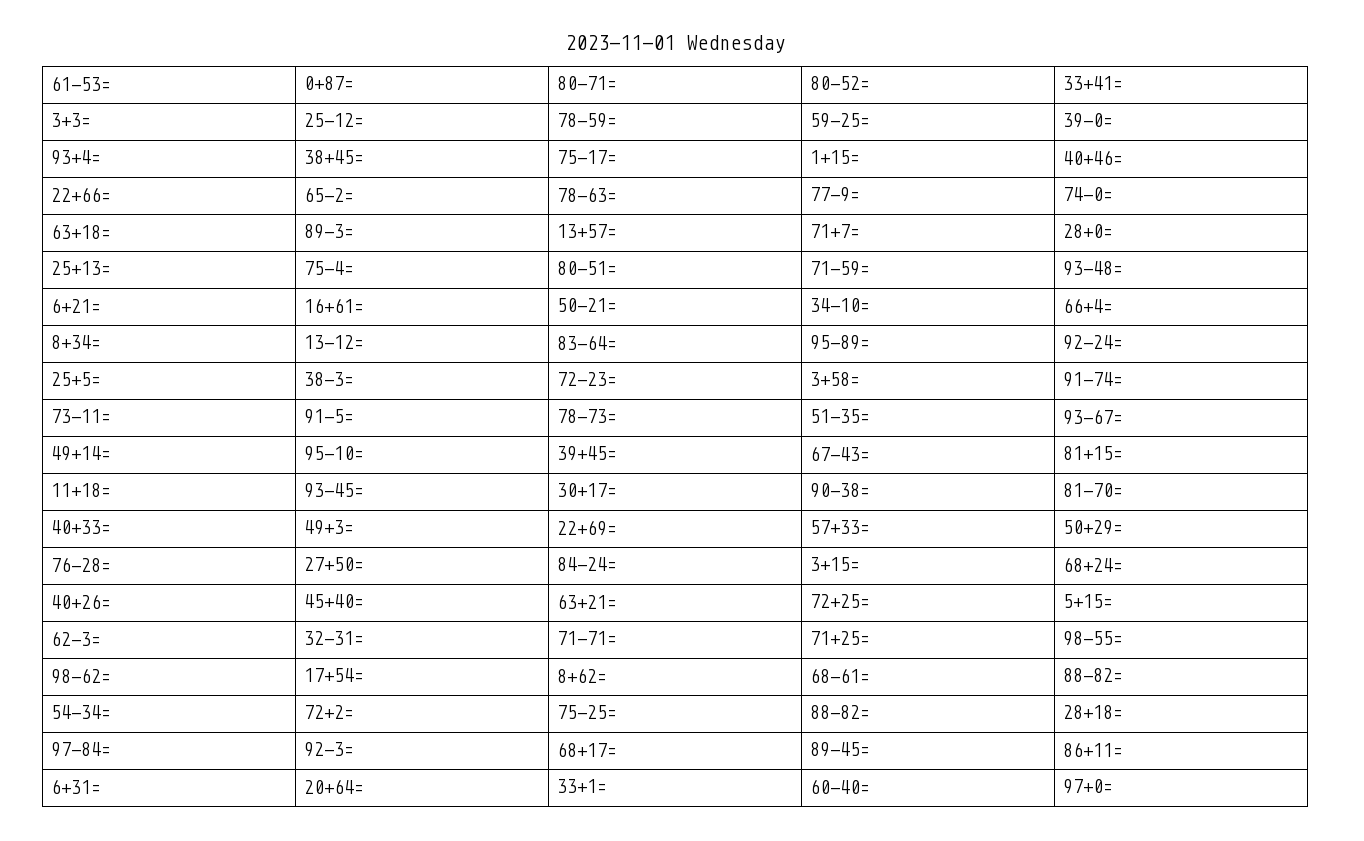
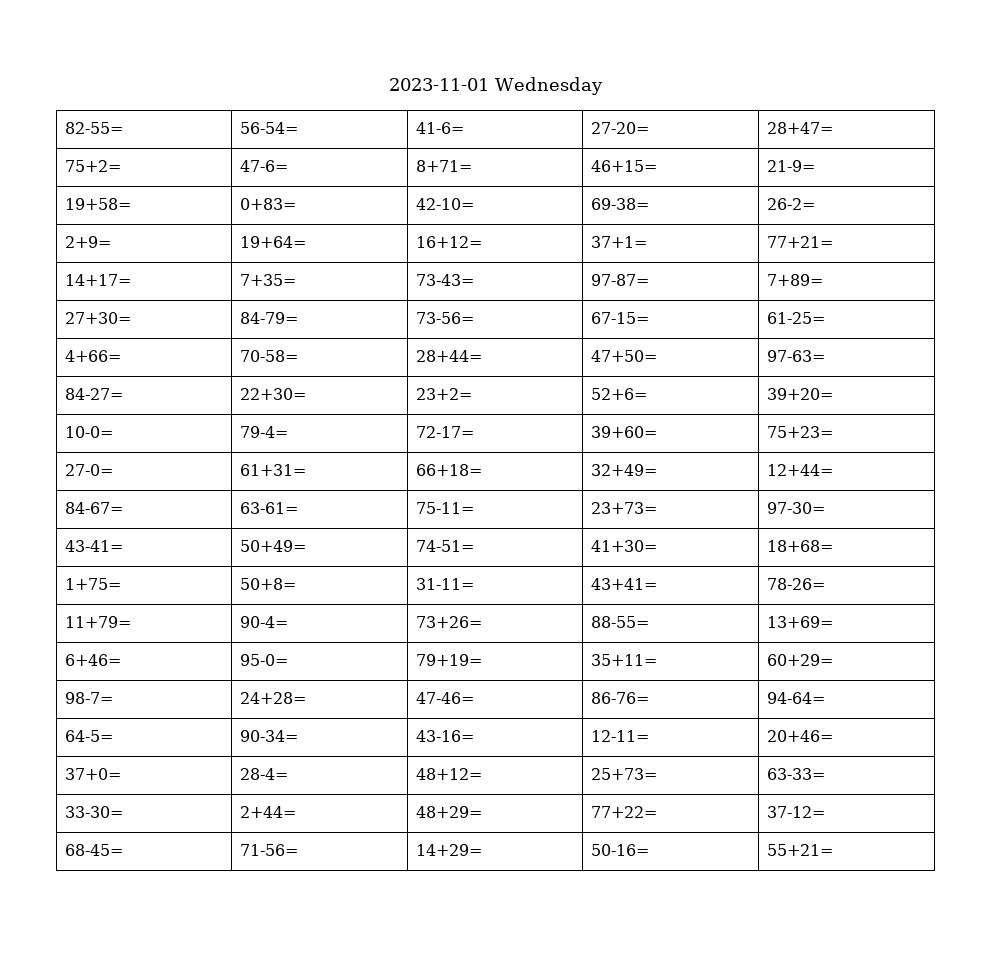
- 61-53= | 0+87= | 80-71= | 80-52= | 33+41=
- 3+3= | 25-12= | 78-59= | 59-25= | 39-0=
- 93+4= | 38+45= | 75-17= | 1+15= | 40+46=
- 22+66= | 65-2= | 78-63= | 77-9= | 74-0=
- 63+18= | 89-3= | 13+57= | 71+7= | 28+0=
- 25+13= | 75-4= | 80-51= | 71-59= | 93-48=
- 6+21= | 16+61= | 50-21= | 34-10= | 66+4=
- 8+34= | 13-12= | 83-64= | 95-89= | 92-24=
- 25+5= | 38-3= | 72-23= | 3+58= | 91-74=
- 73-11= | 91-5= | 78-73= | 51-35= | 93-67=
- 49+14= | 95-10= | 39+45= | 67-43= | 81+15=
- 11+18= | 93-45= | 30+17= | 90-38= | 81-70=
- 40+33= | 49+3= | 22+69= | 57+33= | 50+29=
- 76-28= | 27+50= | 84-24= | 3+15= | 68+24=
- 40+26= | 45+40= | 63+21= | 72+25= | 5+15=
- 62-3= | 32-31= | 71-71= | 71+25= | 98-55=
- 98-62= | 17+54= | 8+62= | 68-61= | 88-82=
- 54-34= | 72+2= | 75-25= | 88-82= | 28+18=
- 97-84= | 92-3= | 68+17= | 89-45= | 86+11=
- 6+31= | 20+64= | 33+1= | 60-40= | 97+0=
+ 82-55= | 56-54= | 41-6= | 27-20= | 28+47=
+ 75+2= | 47-6= | 8+71= | 46+15= | 21-9=
+ 19+58= | 0+83= | 42-10= | 69-38= | 26-2=
+ 2+9= | 19+64= | 16+12= | 37+1= | 77+21=
+ 14+17= | 7+35= | 73-43= | 97-87= | 7+89=
+ 27+30= | 84-79= | 73-56= | 67-15= | 61-25=
+ 4+66= | 70-58= | 28+44= | 47+50= | 97-63=
+ 84-27= | 22+30= | 23+2= | 52+6= | 39+20=
+ 10-0= | 79-4= | 72-17= | 39+60= | 75+23=
+ 27-0= | 61+31= | 66+18= | 32+49= | 12+44=
+ 84-67= | 63-61= | 75-11= | 23+73= | 97-30=
+ 43-41= | 50+49= | 74-51= | 41+30= | 18+68=
+ 1+75= | 50+8= | 31-11= | 43+41= | 78-26=
+ 11+79= | 90-4= | 73+26= | 88-55= | 13+69=
+ 6+46= | 95-0= | 79+19= | 35+11= | 60+29=
+ 98-7= | 24+28= | 47-46= | 86-76= | 94-64=
+ 64-5= | 90-34= | 43-16= | 12-11= | 20+46=
+ 37+0= | 28-4= | 48+12= | 25+73= | 63-33=
+ 33-30= | 2+44= | 48+29= | 77+22= | 37-12=
+ 68-45= | 71-56= | 14+29= | 50-16= | 55+21=

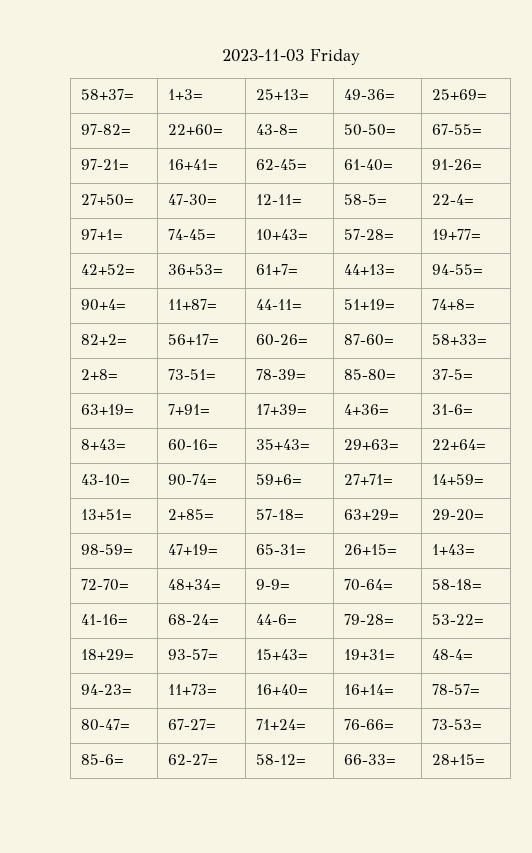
- 2023-11-01 Wednesday
- 82-55= | 56-54= | 41-6= | 27-20= | 28+47=
- 75+2= | 47-6= | 8+71= | 46+15= | 21-9=
- 19+58= | 0+83= | 42-10= | 69-38= | 26-2=
- 2+9= | 19+64= | 16+12= | 37+1= | 77+21=
- 14+17= | 7+35= | 73-43= | 97-87= | 7+89=
- 27+30= | 84-79= | 73-56= | 67-15= | 61-25=
- 4+66= | 70-58= | 28+44= | 47+50= | 97-63=
- 84-27= | 22+30= | 23+2= | 52+6= | 39+20=
- 10-0= | 79-4= | 72-17= | 39+60= | 75+23=
- 27-0= | 61+31= | 66+18= | 32+49= | 12+44=
- 84-67= | 63-61= | 75-11= | 23+73= | 97-30=
- 43-41= | 50+49= | 74-51= | 41+30= | 18+68=
- 1+75= | 50+8= | 31-11= | 43+41= | 78-26=
- 11+79= | 90-4= | 73+26= | 88-55= | 13+69=
- 6+46= | 95-0= | 79+19= | 35+11= | 60+29=
- 98-7= | 24+28= | 47-46= | 86-76= | 94-64=
- 64-5= | 90-34= | 43-16= | 12-11= | 20+46=
- 37+0= | 28-4= | 48+12= | 25+73= | 63-33=
- 33-30= | 2+44= | 48+29= | 77+22= | 37-12=
- 68-45= | 71-56= | 14+29= | 50-16= | 55+21=
+ 2023-11-03 Friday
+ 58+37= | 1+3= | 25+13= | 49-36= | 25+69=
+ 97-82= | 22+60= | 43-8= | 50-50= | 67-55=
+ 97-21= | 16+41= | 62-45= | 61-40= | 91-26=
+ 27+50= | 47-30= | 12-11= | 58-5= | 22-4=
+ 97+1= | 74-45= | 10+43= | 57-28= | 19+77=
+ 42+52= | 36+53= | 61+7= | 44+13= | 94-55=
+ 90+4= | 11+87= | 44-11= | 51+19= | 74+8=
+ 82+2= | 56+17= | 60-26= | 87-60= | 58+33=
+ 2+8= | 73-51= | 78-39= | 85-80= | 37-5=
+ 63+19= | 7+91= | 17+39= | 4+36= | 31-6=
+ 8+43= | 60-16= | 35+43= | 29+63= | 22+64=
+ 43-10= | 90-74= | 59+6= | 27+71= | 14+59=
+ 13+51= | 2+85= | 57-18= | 63+29= | 29-20=
+ 98-59= | 47+19= | 65-31= | 26+15= | 1+43=
+ 72-70= | 48+34= | 9-9= | 70-64= | 58-18=
+ 41-16= | 68-24= | 44-6= | 79-28= | 53-22=
+ 18+29= | 93-57= | 15+43= | 19+31= | 48-4=
+ 94-23= | 11+73= | 16+40= | 16+14= | 78-57=
+ 80-47= | 67-27= | 71+24= | 76-66= | 73-53=
+ 85-6= | 62-27= | 58-12= | 66-33= | 28+15=

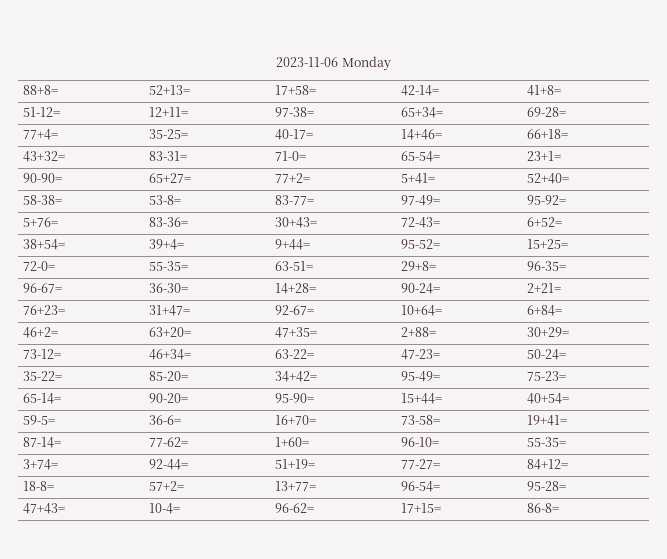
- 2023-11-03 Friday
- 58+37= | 1+3= | 25+13= | 49-36= | 25+69=
- 97-82= | 22+60= | 43-8= | 50-50= | 67-55=
- 97-21= | 16+41= | 62-45= | 61-40= | 91-26=
- 27+50= | 47-30= | 12-11= | 58-5= | 22-4=
- 97+1= | 74-45= | 10+43= | 57-28= | 19+77=
- 42+52= | 36+53= | 61+7= | 44+13= | 94-55=
- 90+4= | 11+87= | 44-11= | 51+19= | 74+8=
- 82+2= | 56+17= | 60-26= | 87-60= | 58+33=
- 2+8= | 73-51= | 78-39= | 85-80= | 37-5=
- 63+19= | 7+91= | 17+39= | 4+36= | 31-6=
- 8+43= | 60-16= | 35+43= | 29+63= | 22+64=
- 43-10= | 90-74= | 59+6= | 27+71= | 14+59=
- 13+51= | 2+85= | 57-18= | 63+29= | 29-20=
- 98-59= | 47+19= | 65-31= | 26+15= | 1+43=
- 72-70= | 48+34= | 9-9= | 70-64= | 58-18=
- 41-16= | 68-24= | 44-6= | 79-28= | 53-22=
- 18+29= | 93-57= | 15+43= | 19+31= | 48-4=
- 94-23= | 11+73= | 16+40= | 16+14= | 78-57=
- 80-47= | 67-27= | 71+24= | 76-66= | 73-53=
- 85-6= | 62-27= | 58-12= | 66-33= | 28+15=
+ 2023-11-06 Monday
+ 88+8= | 52+13= | 17+58= | 42-14= | 41+8=
+ 51-12= | 12+11= | 97-38= | 65+34= | 69-28=
+ 77+4= | 35-25= | 40-17= | 14+46= | 66+18=
+ 43+32= | 83-31= | 71-0= | 65-54= | 23+1=
+ 90-90= | 65+27= | 77+2= | 5+41= | 52+40=
+ 58-38= | 53-8= | 83-77= | 97-49= | 95-92=
+ 5+76= | 83-36= | 30+43= | 72-43= | 6+52=
+ 38+54= | 39+4= | 9+44= | 95-52= | 15+25=
+ 72-0= | 55-35= | 63-51= | 29+8= | 96-35=
+ 96-67= | 36-30= | 14+28= | 90-24= | 2+21=
+ 76+23= | 31+47= | 92-67= | 10+64= | 6+84=
+ 46+2= | 63+20= | 47+35= | 2+88= | 30+29=
+ 73-12= | 46+34= | 63-22= | 47-23= | 50-24=
+ 35-22= | 85-20= | 34+42= | 95-49= | 75-23=
+ 65-14= | 90-20= | 95-90= | 15+44= | 40+54=
+ 59-5= | 36-6= | 16+70= | 73-58= | 19+41=
+ 87-14= | 77-62= | 1+60= | 96-10= | 55-35=
+ 3+74= | 92-44= | 51+19= | 77-27= | 84+12=
+ 18-8= | 57+2= | 13+77= | 96-54= | 95-28=
+ 47+43= | 10-4= | 96-62= | 17+15= | 86-8=

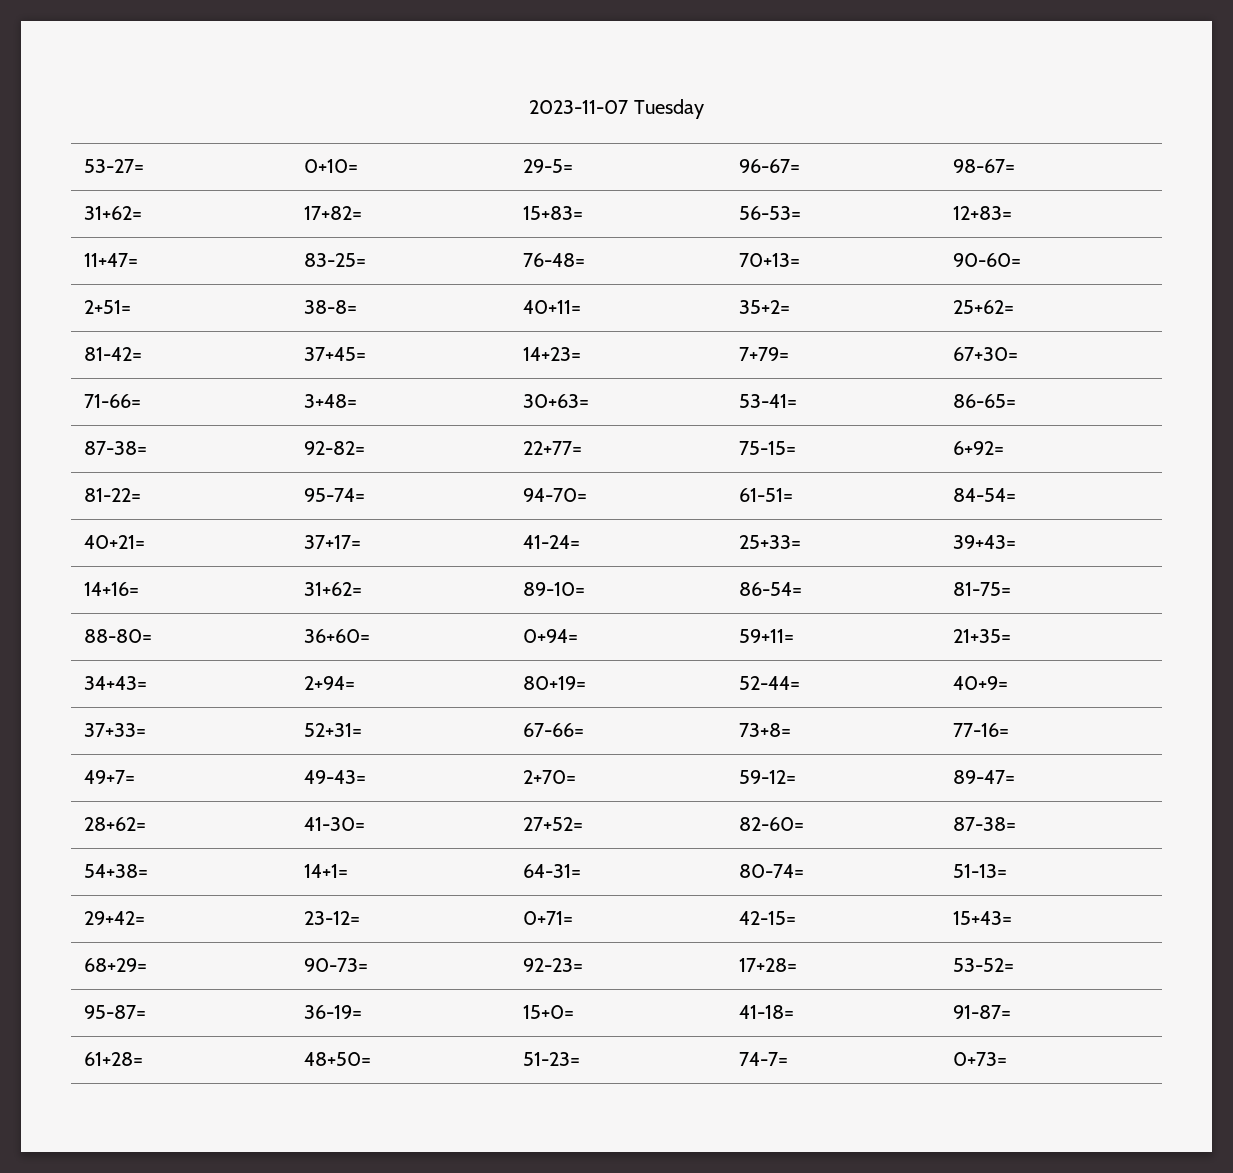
- 2023-11-06 Monday
- 88+8= | 52+13= | 17+58= | 42-14= | 41+8=
- 51-12= | 12+11= | 97-38= | 65+34= | 69-28=
- 77+4= | 35-25= | 40-17= | 14+46= | 66+18=
- 43+32= | 83-31= | 71-0= | 65-54= | 23+1=
- 90-90= | 65+27= | 77+2= | 5+41= | 52+40=
- 58-38= | 53-8= | 83-77= | 97-49= | 95-92=
- 5+76= | 83-36= | 30+43= | 72-43= | 6+52=
- 38+54= | 39+4= | 9+44= | 95-52= | 15+25=
- 72-0= | 55-35= | 63-51= | 29+8= | 96-35=
- 96-67= | 36-30= | 14+28= | 90-24= | 2+21=
- 76+23= | 31+47= | 92-67= | 10+64= | 6+84=
- 46+2= | 63+20= | 47+35= | 2+88= | 30+29=
- 73-12= | 46+34= | 63-22= | 47-23= | 50-24=
- 35-22= | 85-20= | 34+42= | 95-49= | 75-23=
- 65-14= | 90-20= | 95-90= | 15+44= | 40+54=
- 59-5= | 36-6= | 16+70= | 73-58= | 19+41=
- 87-14= | 77-62= | 1+60= | 96-10= | 55-35=
- 3+74= | 92-44= | 51+19= | 77-27= | 84+12=
- 18-8= | 57+2= | 13+77= | 96-54= | 95-28=
- 47+43= | 10-4= | 96-62= | 17+15= | 86-8=
+ 2023-11-07 Tuesday
+ 53-27= | 0+10= | 29-5= | 96-67= | 98-67=
+ 31+62= | 17+82= | 15+83= | 56-53= | 12+83=
+ 11+47= | 83-25= | 76-48= | 70+13= | 90-60=
+ 2+51= | 38-8= | 40+11= | 35+2= | 25+62=
+ 81-42= | 37+45= | 14+23= | 7+79= | 67+30=
+ 71-66= | 3+48= | 30+63= | 53-41= | 86-65=
+ 87-38= | 92-82= | 22+77= | 75-15= | 6+92=
+ 81-22= | 95-74= | 94-70= | 61-51= | 84-54=
+ 40+21= | 37+17= | 41-24= | 25+33= | 39+43=
+ 14+16= | 31+62= | 89-10= | 86-54= | 81-75=
+ 88-80= | 36+60= | 0+94= | 59+11= | 21+35=
+ 34+43= | 2+94= | 80+19= | 52-44= | 40+9=
+ 37+33= | 52+31= | 67-66= | 73+8= | 77-16=
+ 49+7= | 49-43= | 2+70= | 59-12= | 89-47=
+ 28+62= | 41-30= | 27+52= | 82-60= | 87-38=
+ 54+38= | 14+1= | 64-31= | 80-74= | 51-13=
+ 29+42= | 23-12= | 0+71= | 42-15= | 15+43=
+ 68+29= | 90-73= | 92-23= | 17+28= | 53-52=
+ 95-87= | 36-19= | 15+0= | 41-18= | 91-87=
+ 61+28= | 48+50= | 51-23= | 74-7= | 0+73=

